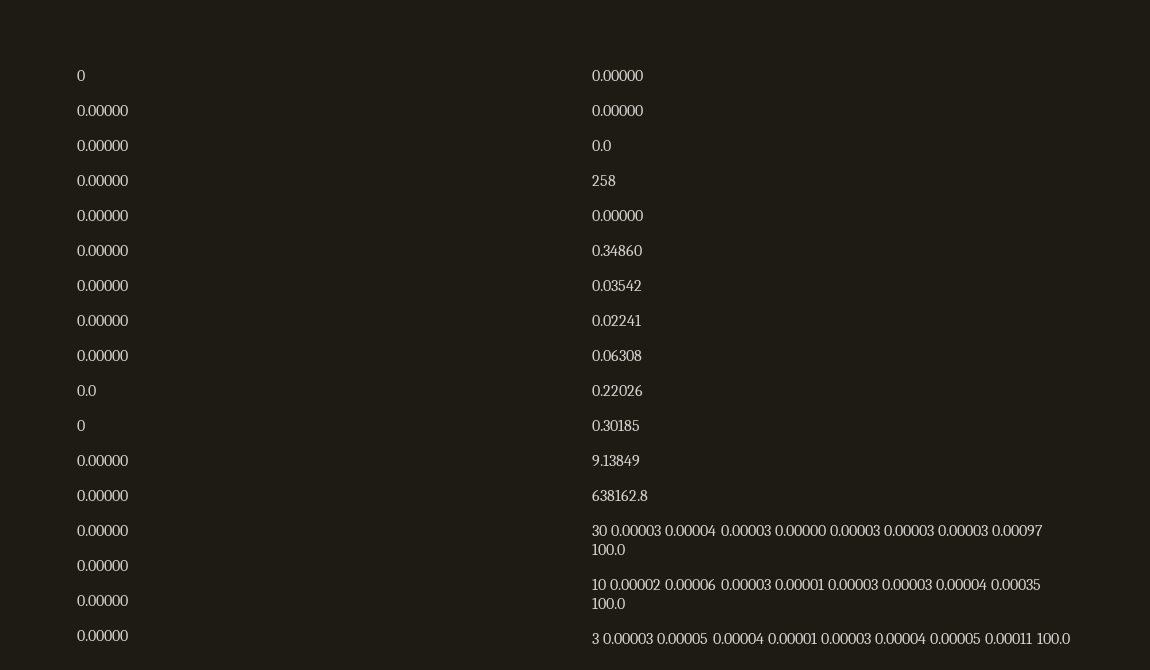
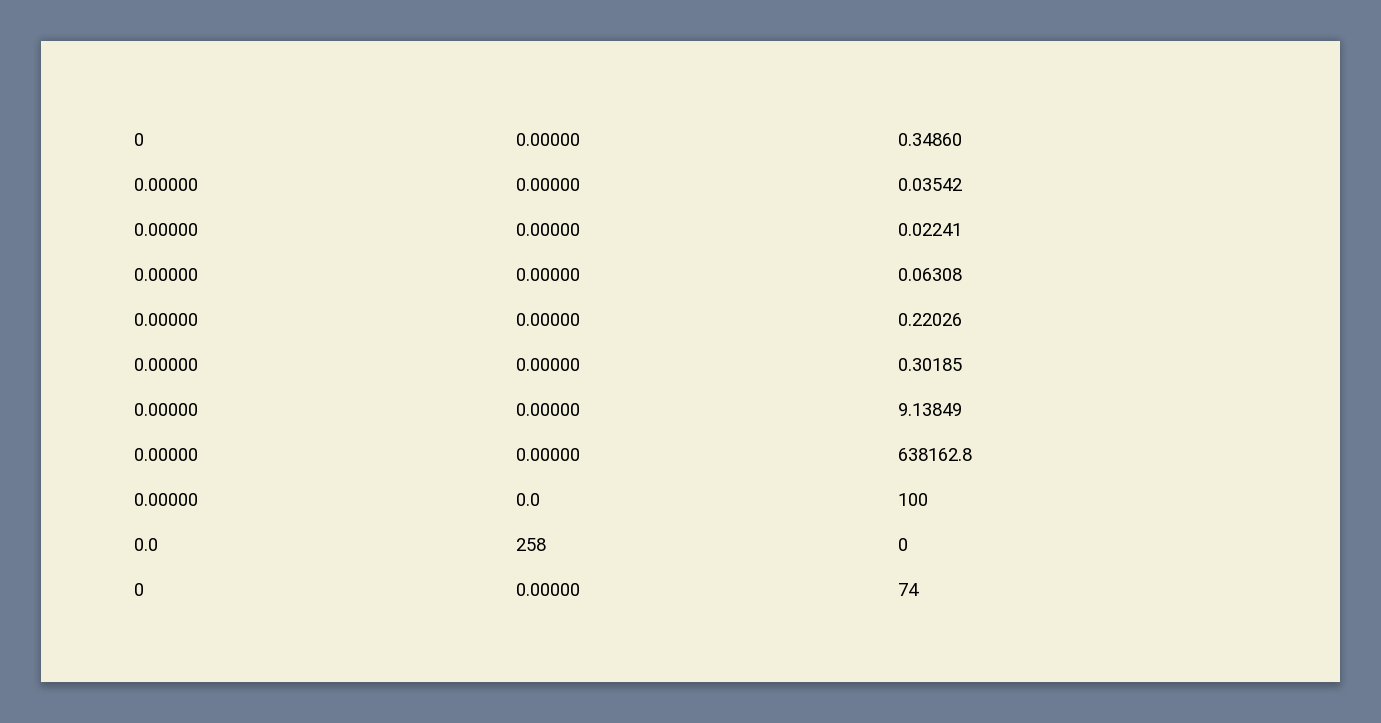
- 30 0.00003 0.00004 0.00003 0.00000 0.00003 0.00003 0.00003 0.00097 100.0
- 10 0.00002 0.00006 0.00003 0.00001 0.00003 0.00003 0.00004 0.00035 100.0
- 3 0.00003 0.00005 0.00004 0.00001 0.00003 0.00004 0.00005 0.00011 100.0
+ 100
+ 0
+ 74

